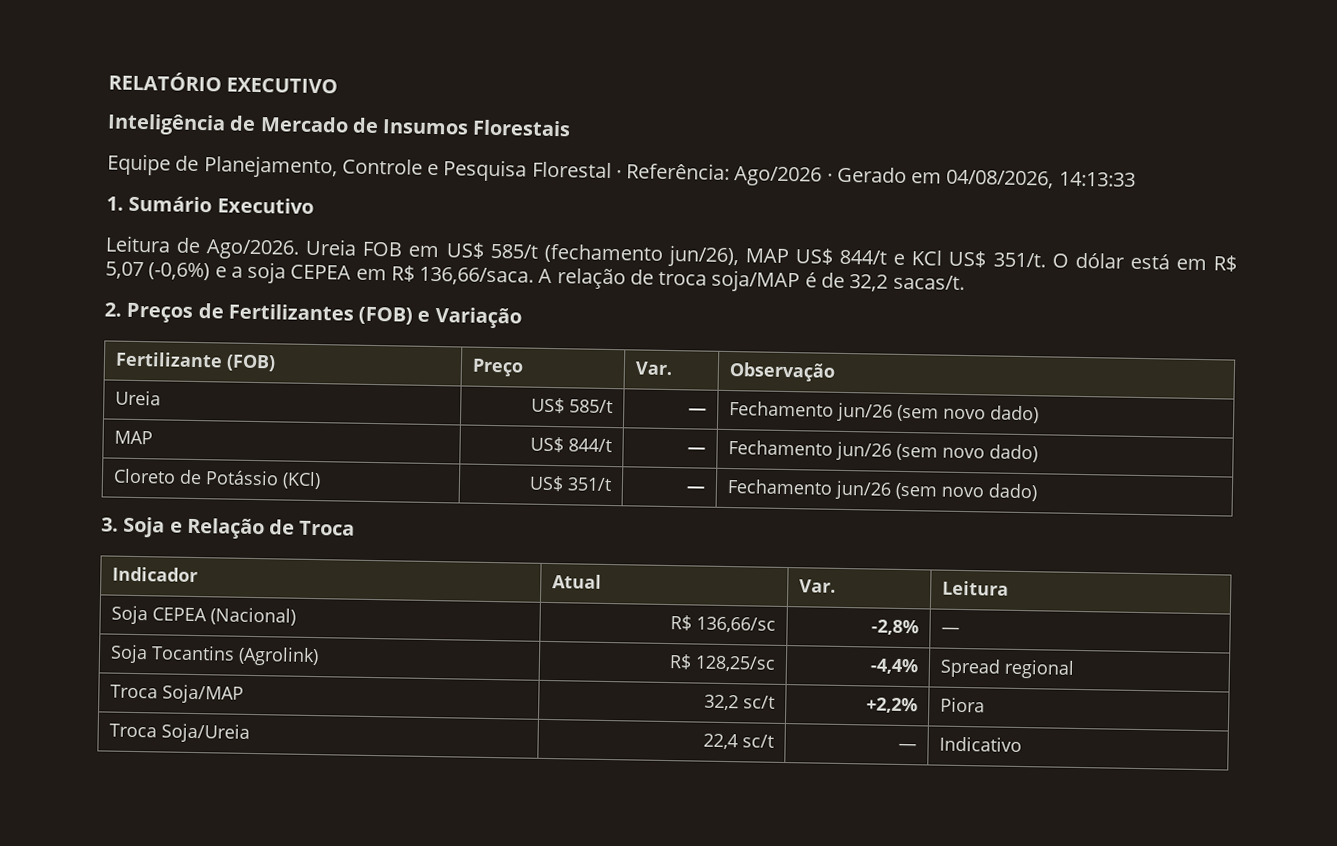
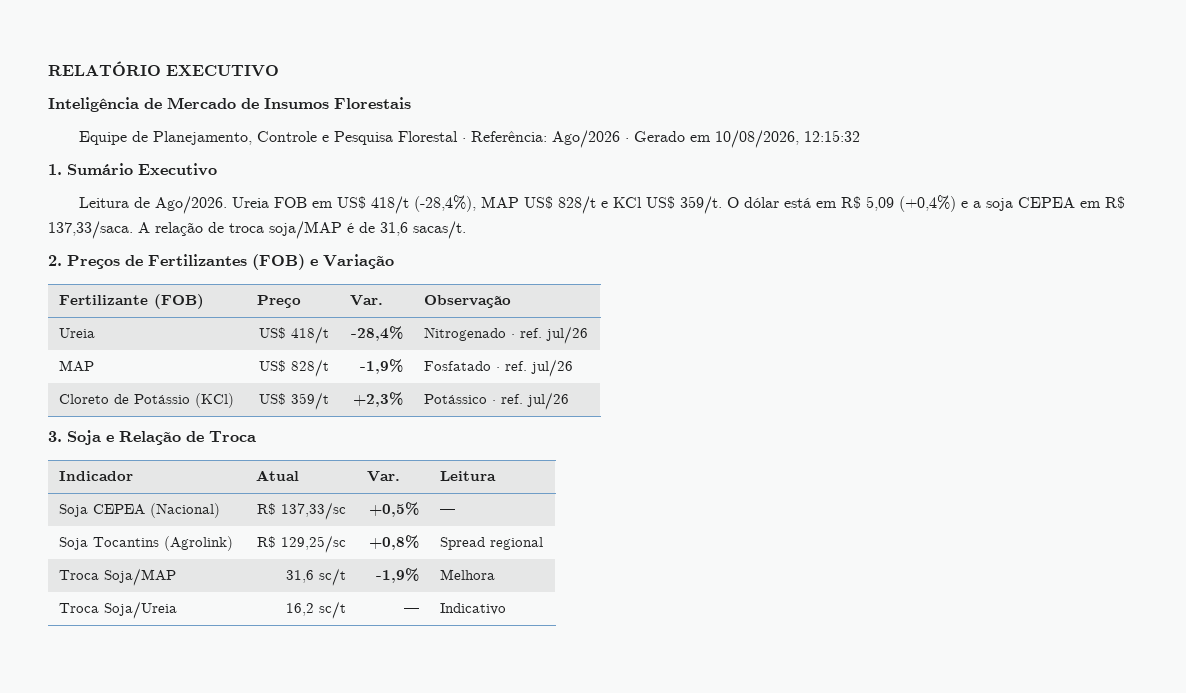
- Equipe de Planejamento, Controle e Pesquisa Florestal · Referência: Ago/2026 · Gerado em 04/08/2026, 14:13:33
+ Equipe de Planejamento, Controle e Pesquisa Florestal · Referência: Ago/2026 · Gerado em 10/08/2026, 12:15:32
- Ureia FOB em US$ 585/t (fechamento jun/26), MAP US$ 844/t e KCl US$ 351/t.
+ Ureia FOB em US$ 418/t (-28,4%), MAP US$ 828/t e KCl US$ 359/t.
- O dólar está em R$ 5,07 (-0,6%) e a soja CEPEA em R$ 136,66/saca.
+ O dólar está em R$ 5,09 (+0,4%) e a soja CEPEA em R$ 137,33/saca.
- A relação de troca soja/MAP é de 32,2 sacas/t.
+ A relação de troca soja/MAP é de 31,6 sacas/t.
- Ureia | US$ 585/t | — | Fechamento jun/26 (sem novo dado)
- MAP | US$ 844/t | — | Fechamento jun/26 (sem novo dado)
+ Ureia | US$ 418/t | -28,4% | Nitrogenado · ref. jul/26
+ MAP | US$ 828/t | -1,9% | Fosfatado · ref. jul/26
- Cloreto de Potássio (KCl) | US$ 351/t | — | Fechamento jun/26 (sem novo dado)
+ Cloreto de Potássio (KCl) | US$ 359/t | +2,3% | Potássico · ref. jul/26
- Soja CEPEA (Nacional) | R$ 136,66/sc | -2,8% | —
+ Soja CEPEA (Nacional) | R$ 137,33/sc | +0,5% | —
- Soja Tocantins (Agrolink) | R$ 128,25/sc | -4,4% | Spread regional
+ Soja Tocantins (Agrolink) | R$ 129,25/sc | +0,8% | Spread regional
- Troca Soja/MAP | 32,2 sc/t | +2,2% | Piora
+ Troca Soja/MAP | 31,6 sc/t | -1,9% | Melhora
- Troca Soja/Ureia | 22,4 sc/t | — | Indicativo
+ Troca Soja/Ureia | 16,2 sc/t | — | Indicativo

